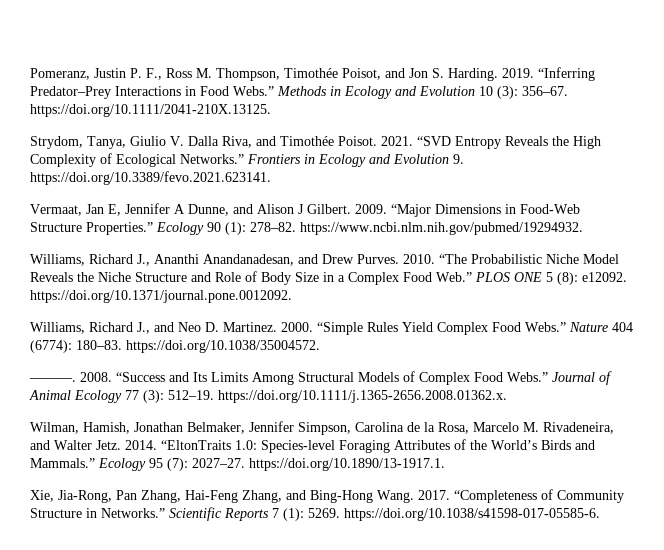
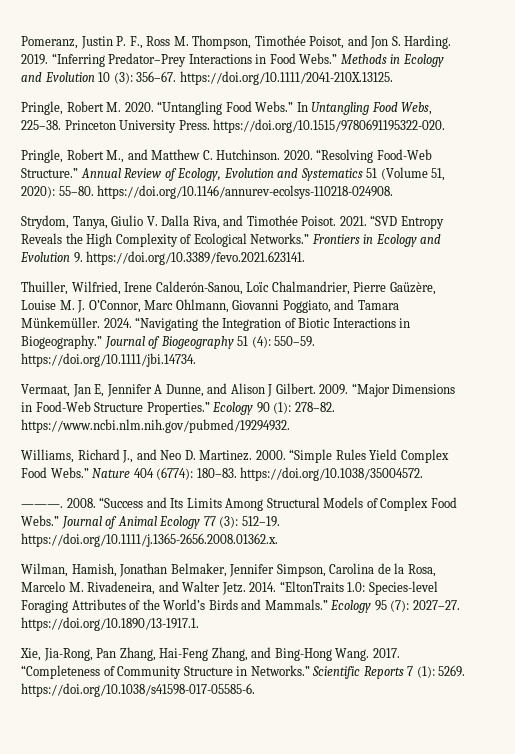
+ Pringle, Robert M. 2020. “Untangling Food Webs.” In Untangling Food Webs, 225–38. Princeton University Press. https://doi.org/10.1515/9780691195322-020.
+ Pringle, Robert M., and Matthew C. Hutchinson. 2020. “Resolving Food-Web Structure.” Annual Review of Ecology, Evolution and Systematics 51 (Volume 51, 2020): 55–80. https://doi.org/10.1146/annurev-ecolsys-110218-024908.
+ Thuiller, Wilfried, Irene Calderón-Sanou, Loïc Chalmandrier, Pierre Gaüzère, Louise M. J. O’Connor, Marc Ohlmann, Giovanni Poggiato, and Tamara Münkemüller. 2024. “Navigating the Integration of Biotic Interactions in Biogeography.” Journal of Biogeography 51 (4): 550–59. https://doi.org/10.1111/jbi.14734.
- Williams, Richard J., Ananthi Anandanadesan, and Drew Purves. 2010. “The Probabilistic Niche Model Reveals the Niche Structure and Role of Body Size in a Complex Food Web.” PLOS ONE 5 (8): e12092. https://doi.org/10.1371/journal.pone.0012092.

